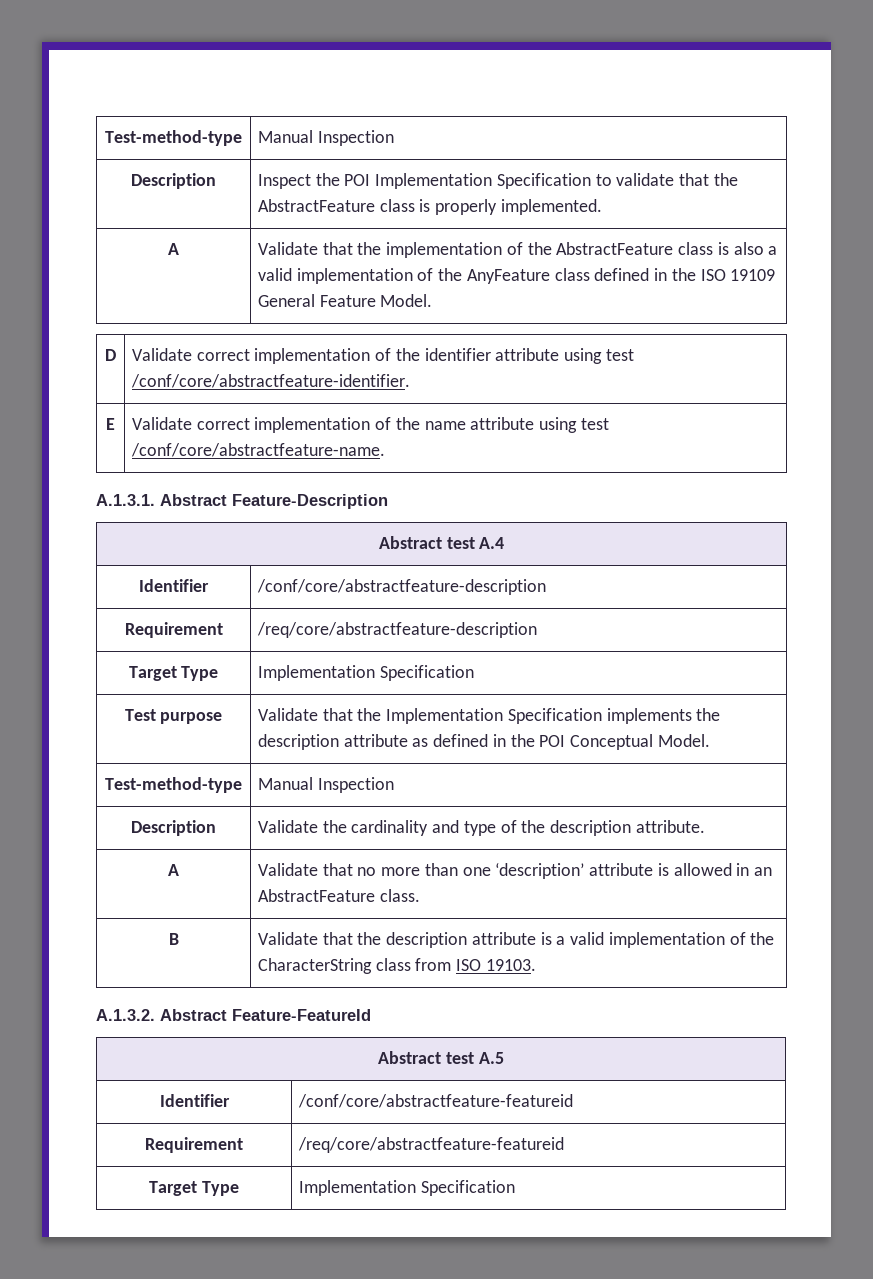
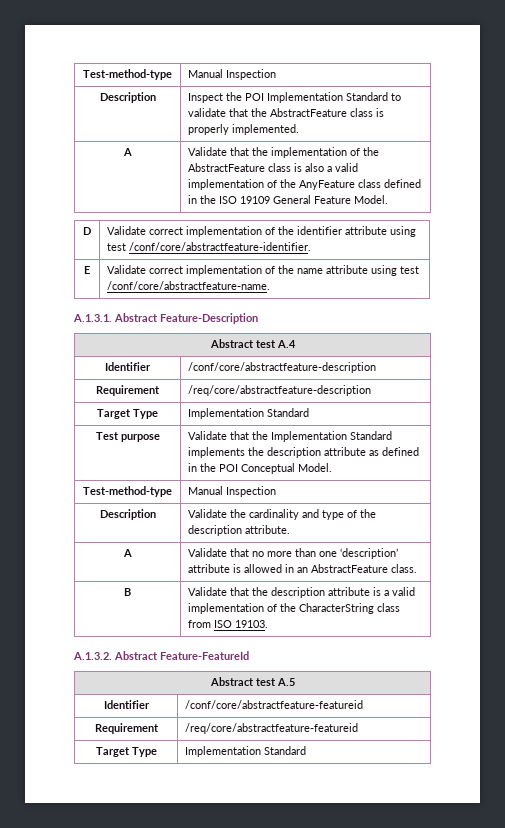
- Description | Inspect the POI Implementation Specification to validate that the AbstractFeature class is properly implemented.
+ Description | Inspect the POI Implementation Standard to validate that the AbstractFeature class is properly implemented.
  Requirement | /req/core/abstractfeature-description
- Target Type | Implementation Specification
+ Target Type | Implementation Standard
- Test purpose | Validate that the Implementation Specification implements the description attribute as defined in the POI Conceptual Model.
+ Test purpose | Validate that the Implementation Standard implements the description attribute as defined in the POI Conceptual Model.
  Requirement | /req/core/abstractfeature-featureid
- Target Type | Implementation Specification
+ Target Type | Implementation Standard

